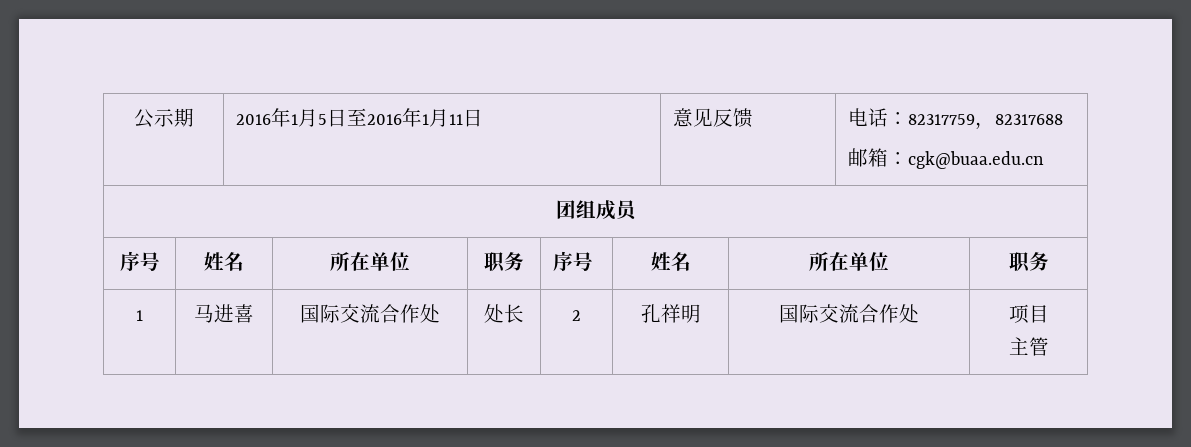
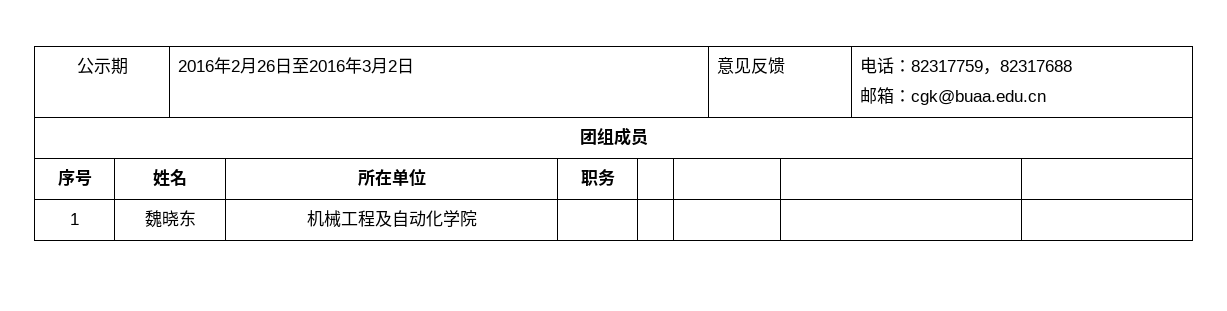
- 公示期 | 2016年1月5日至2016年1月11日 | 意见反馈 | 电话：82317759，82317688
+ 公示期 | 2016年2月26日至2016年3月2日 | 意见反馈 | 电话：82317759，82317688
- 序号 | 姓名 | 所在单位 | 职务 | 序号 | 姓名 | 所在单位 | 职务
- 1 | 马进喜 | 国际交流合作处 | 处长 | 2 | 孔祥明 | 国际交流合作处 | 项目
- 主管
+ 序号 | 姓名 | 所在单位 | 职务 | | | |
+ 1 | 魏晓东 | 机械工程及自动化学院 | | | | |

